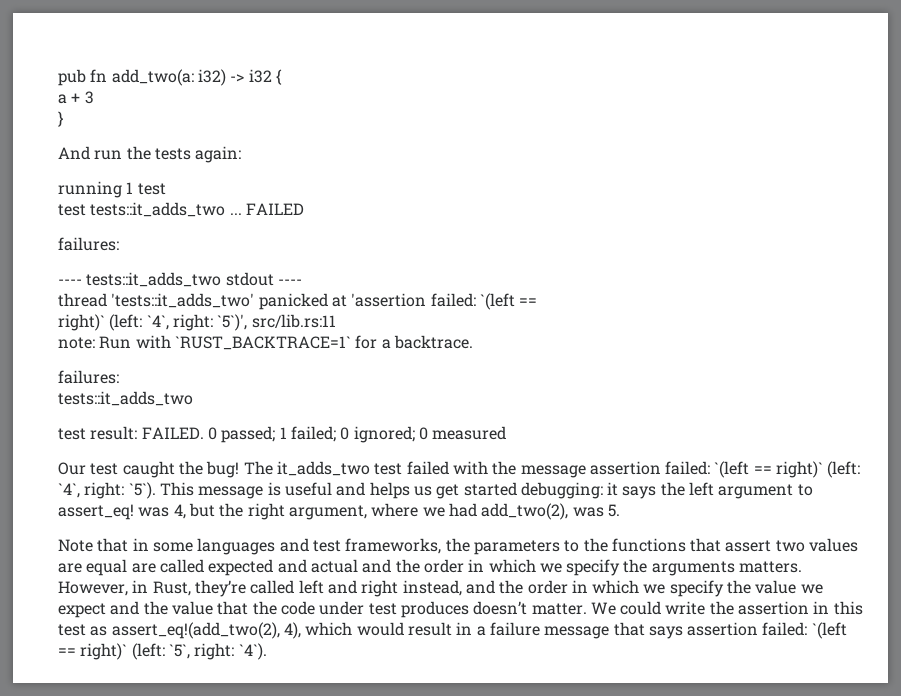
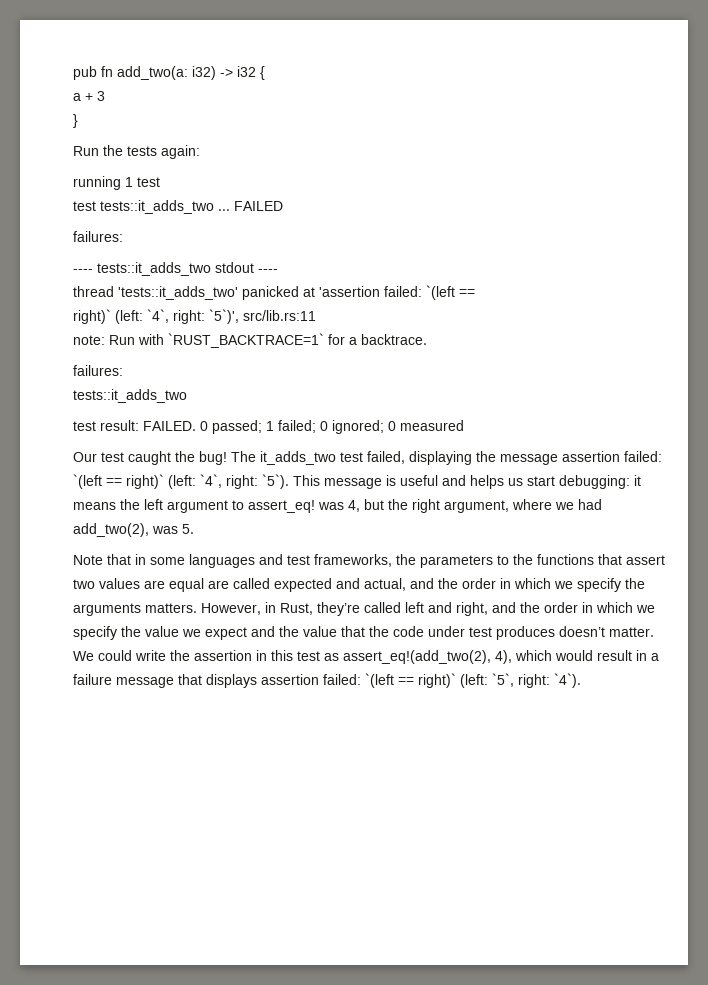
- And run the tests again:
+ Run the tests again:
- The it_adds_two test failed with the message assertion failed: `(left == right)` (left: `4`, right: `5`).
+ The it_adds_two test failed, displaying the message assertion failed: `(left == right)` (left: `4`, right: `5`).
- This message is useful and helps us get started debugging: it says the left argument to assert_eq! was 4, but the right argument, where we had add_two(2), was 5.
+ This message is useful and helps us start debugging: it means the left argument to assert_eq! was 4, but the right argument, where we had add_two(2), was 5.
- Note that in some languages and test frameworks, the parameters to the functions that assert two values are equal are called expected and actual and the order in which we specify the arguments matters.
+ Note that in some languages and test frameworks, the parameters to the functions that assert two values are equal are called expected and actual, and the order in which we specify the arguments matters.
- However, in Rust, they’re called left and right instead, and the order in which we specify the value we expect and the value that the code under test produces doesn’t matter.
+ However, in Rust, they’re called left and right, and the order in which we specify the value we expect and the value that the code under test produces doesn’t matter.
- We could write the assertion in this test as assert_eq!(add_two(2), 4), which would result in a failure message that says assertion failed: `(left == right)` (left: `5`, right: `4`).
+ We could write the assertion in this test as assert_eq!(add_two(2), 4), which would result in a failure message that displays assertion failed: `(left == right)` (left: `5`, right: `4`).

